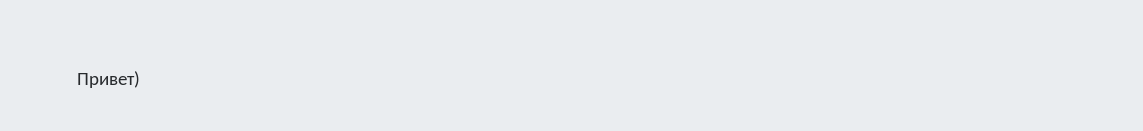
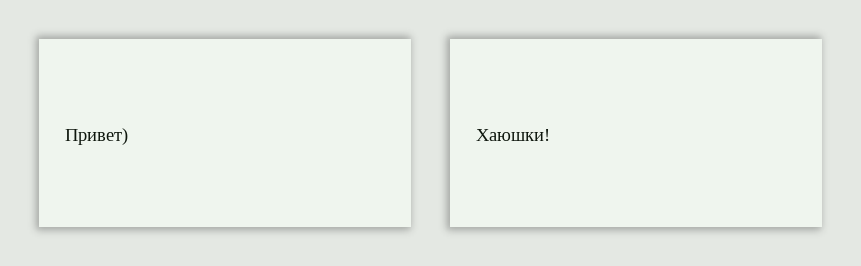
+ Хаюшки!

